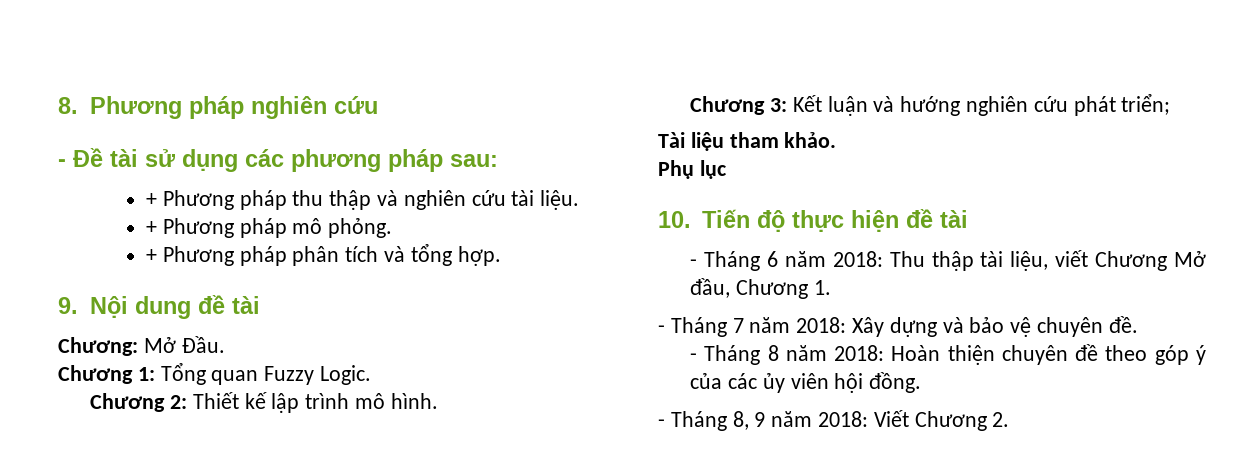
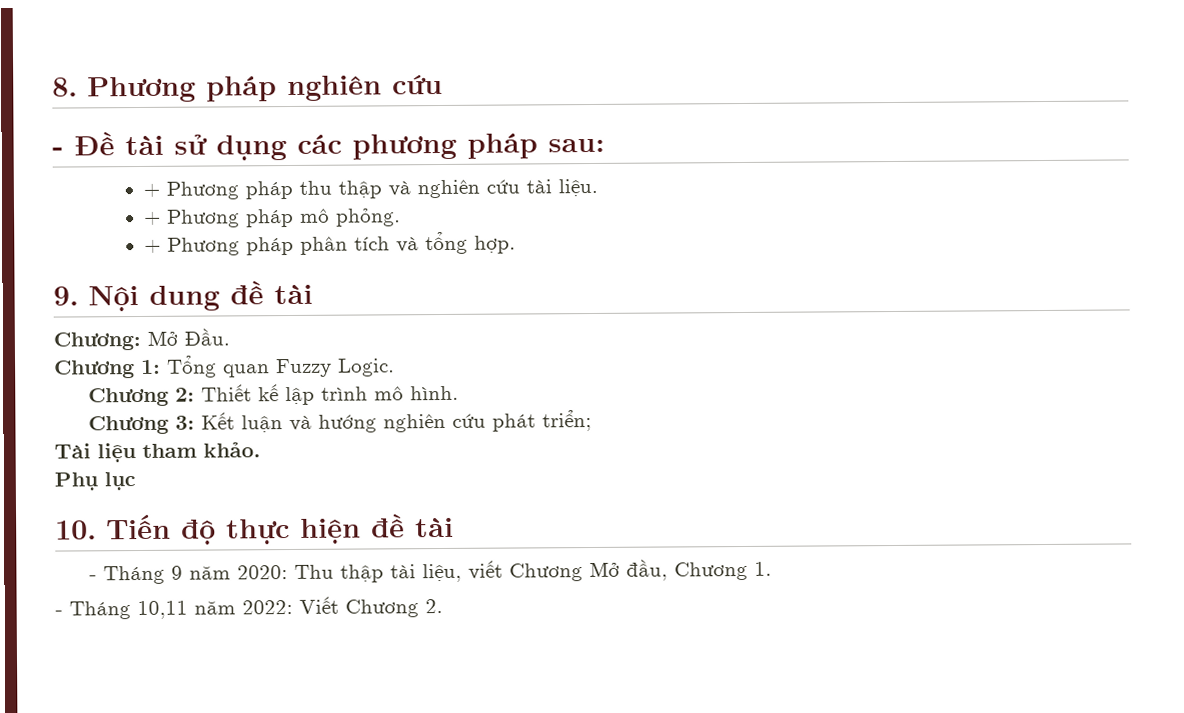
- - Tháng 6 năm 2018: Thu thập tài liệu, viết Chương Mở đầu, Chương 1.
+ - Tháng 9 năm 2020: Thu thập tài liệu, viết Chương Mở đầu, Chương 1.
- - Tháng 7 năm 2018: Xây dựng và bảo vệ chuyên đề.
- - Tháng 8 năm 2018: Hoàn thiện chuyên đề theo góp ý của các ủy viên hội đồng.
- - Tháng 8, 9 năm 2018: Viết Chương 2.
+ - Tháng 10,11 năm 2022: Viết Chương 2.

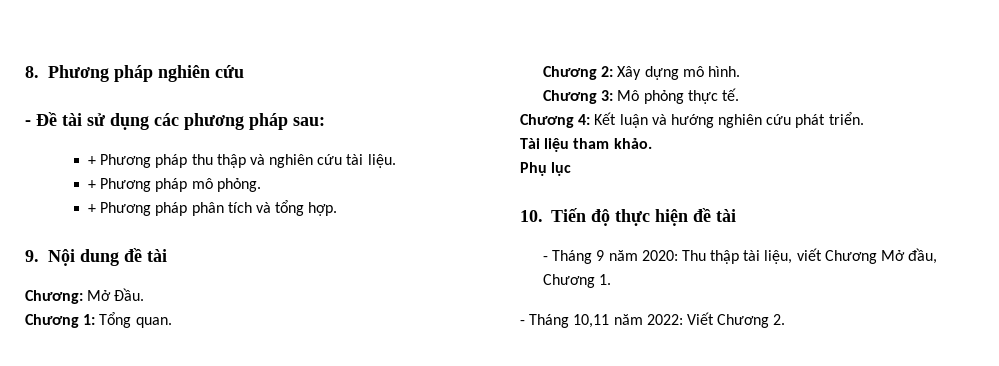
- Chương 1: Tổng quan Fuzzy Logic.
+ Chương 1: Tổng quan.
- Chương 2: Thiết kế lập trình mô hình.
+ Chương 2: Xây dựng mô hình.
- Chương 3: Kết luận và hướng nghiên cứu phát triển;
+ Chương 3: Mô phỏng thực tế.
+ Chương 4: Kết luận và hướng nghiên cứu phát triển.

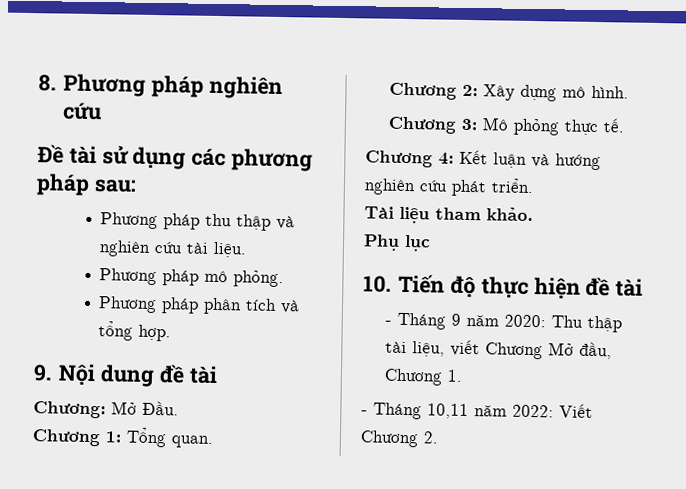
- - Đề tài sử dụng các phương pháp sau:
+ Đề tài sử dụng các phương pháp sau:
- + Phương pháp thu thập và nghiên cứu tài liệu.
+ Phương pháp thu thập và nghiên cứu tài liệu.
- + Phương pháp mô phỏng.
+ Phương pháp mô phỏng.
- + Phương pháp phân tích và tổng hợp.
+ Phương pháp phân tích và tổng hợp.

